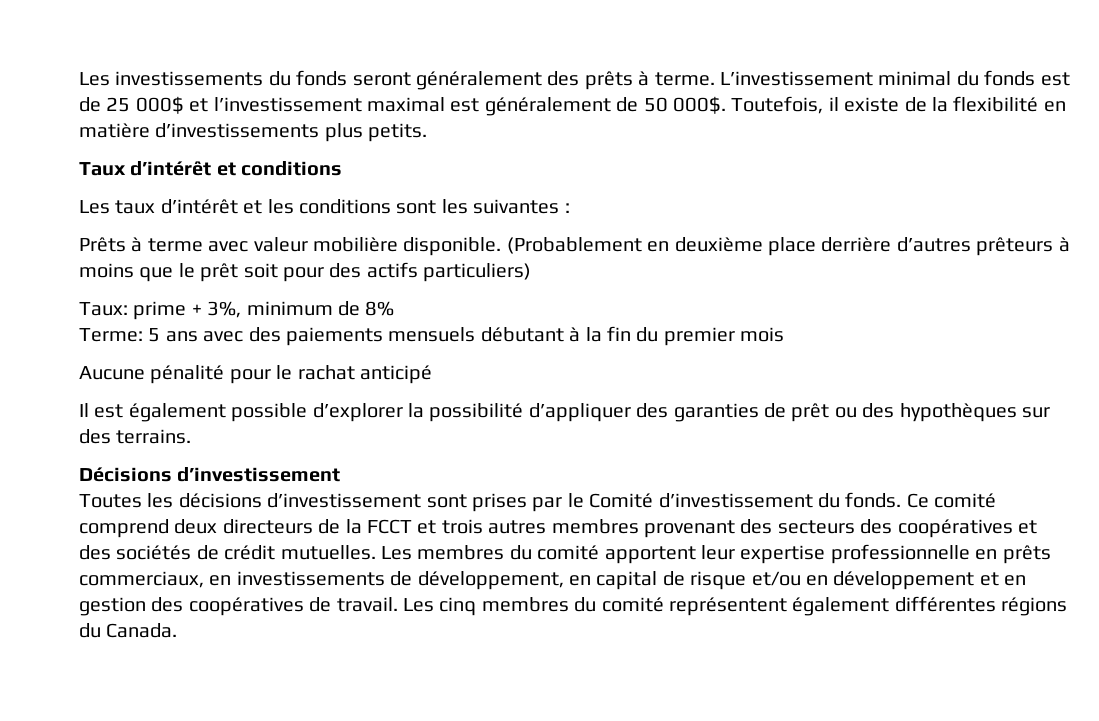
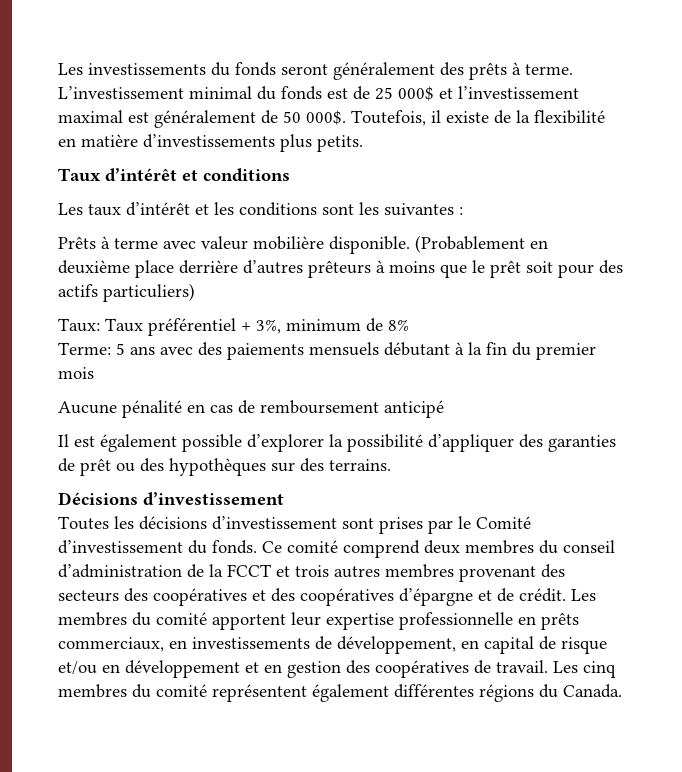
- Taux: prime + 3%, minimum de 8%
+ Taux: Taux préférentiel + 3%, minimum de 8%
- Aucune pénalité pour le rachat anticipé
+ Aucune pénalité en cas de remboursement anticipé
- Ce comité comprend deux directeurs de la FCCT et trois autres membres provenant des secteurs des coopératives et des sociétés de crédit mutuelles.
+ Ce comité comprend deux membres du conseil d’administration de la FCCT et trois autres membres provenant des secteurs des coopératives et des coopératives d’épargne et de crédit.

